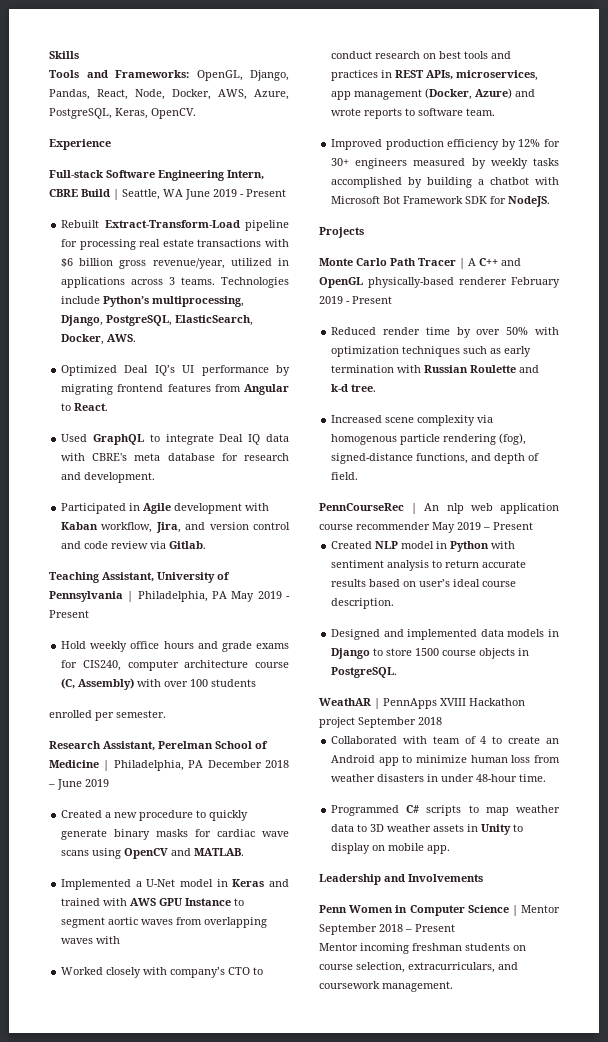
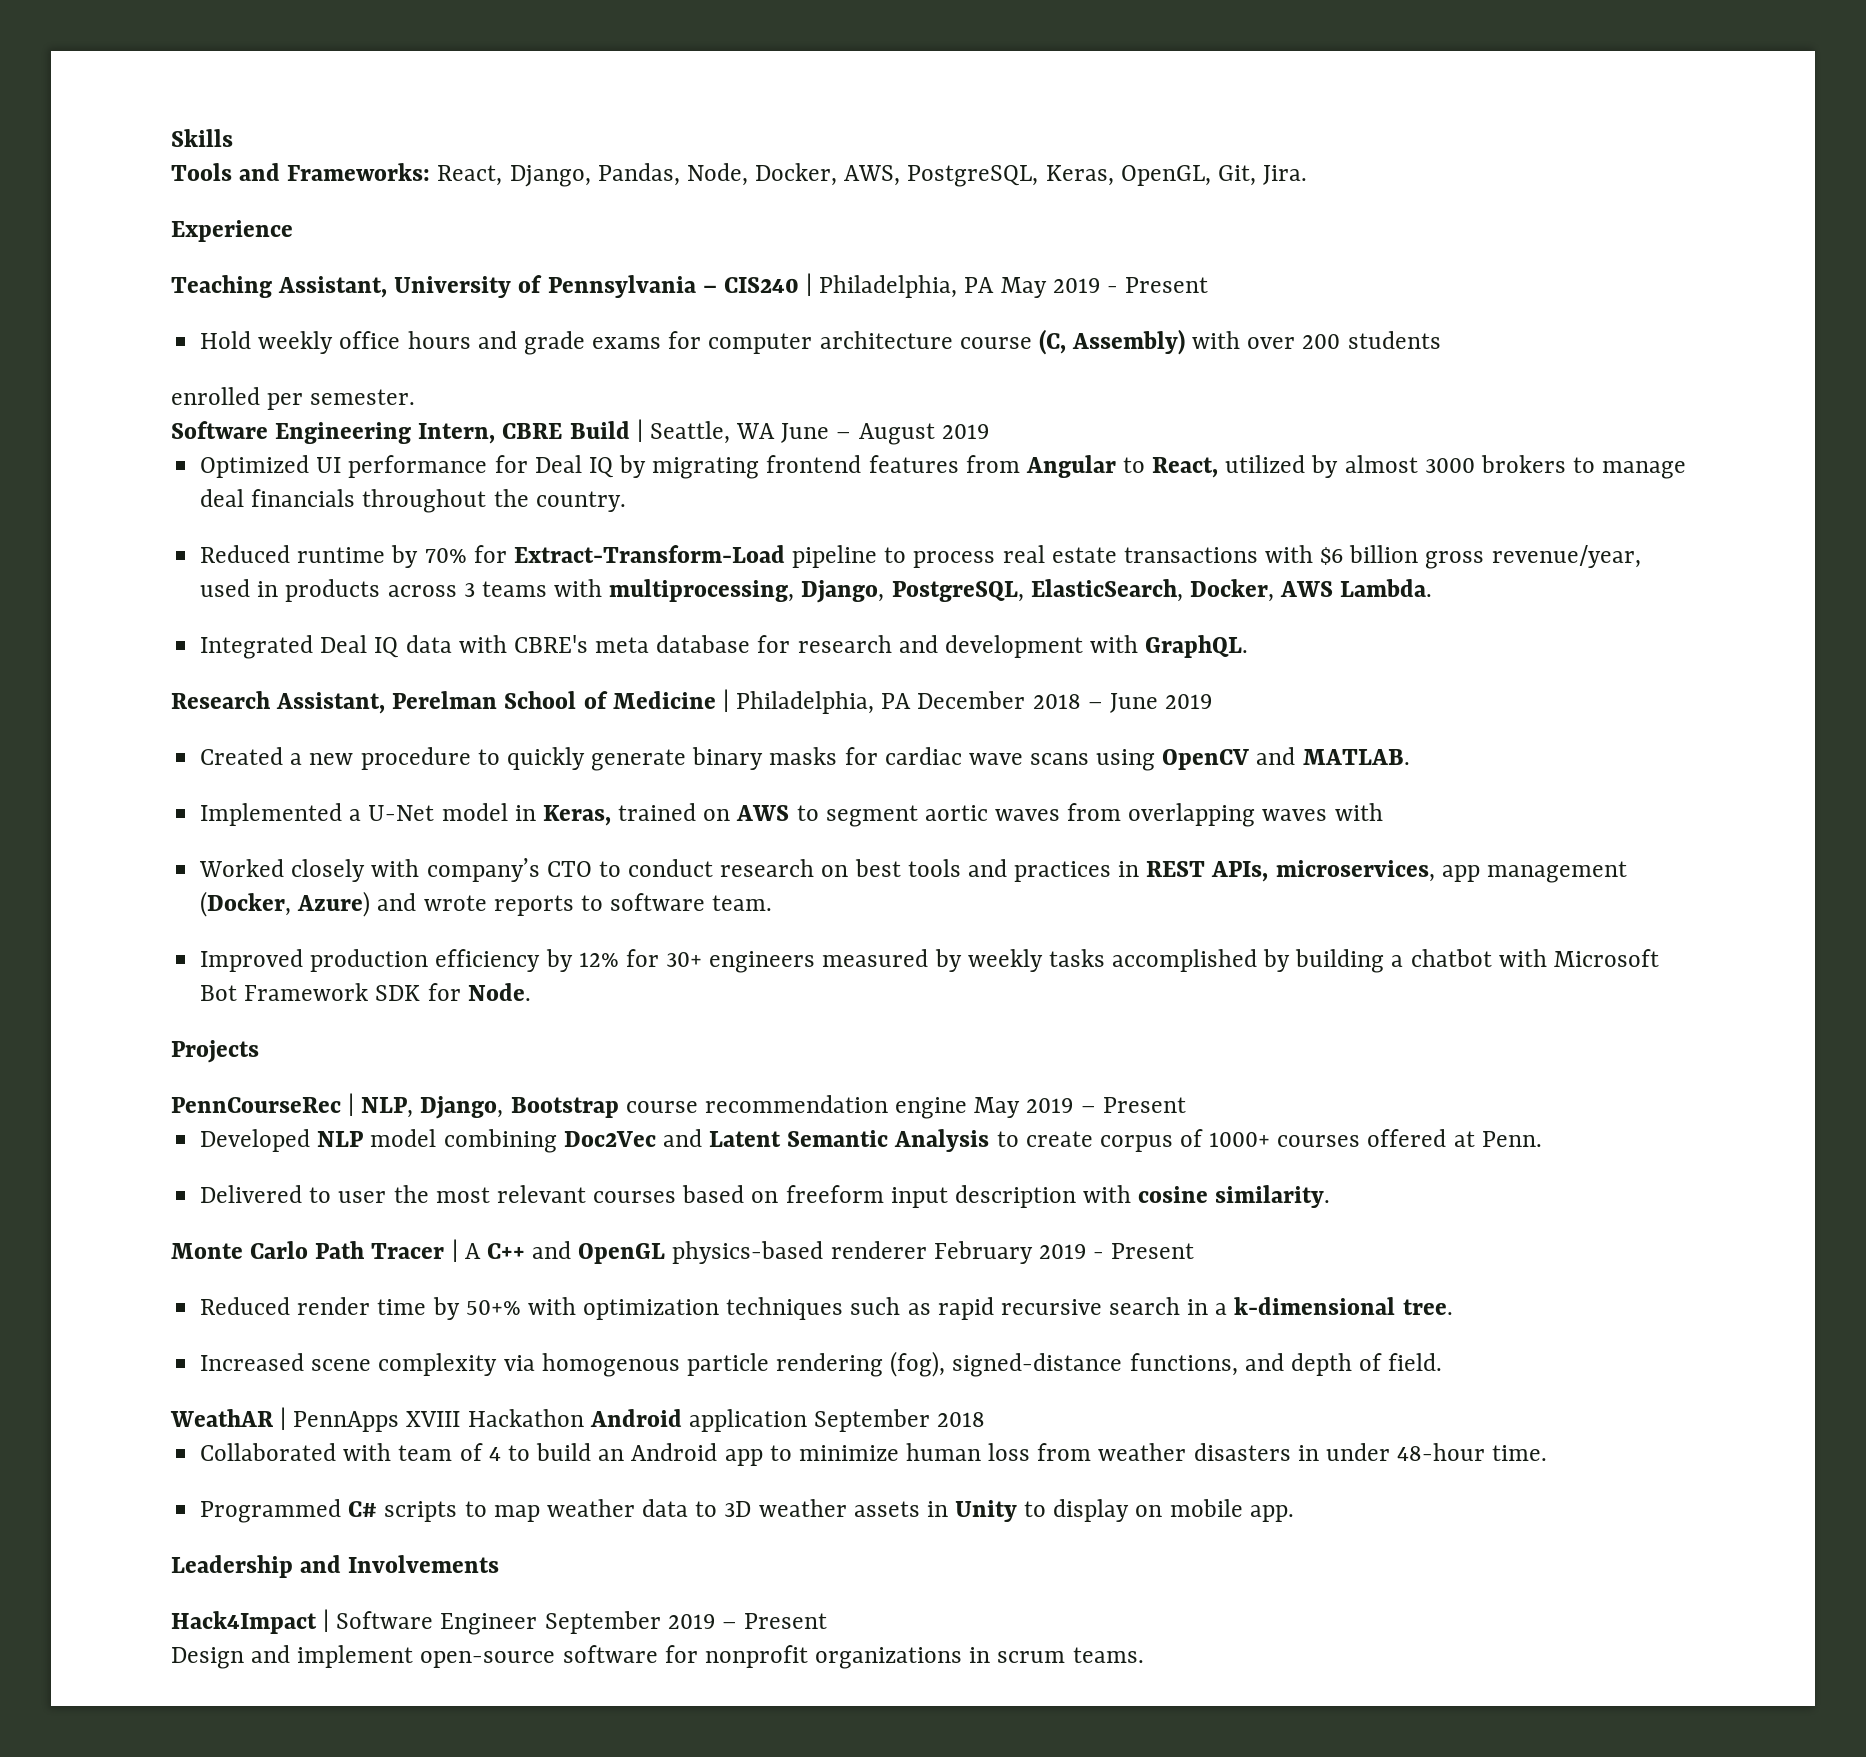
- Tools and Frameworks: OpenGL, Django, Pandas, React, Node, Docker, AWS, Azure, PostgreSQL, Keras, OpenCV.
+ Tools and Frameworks: React, Django, Pandas, Node, Docker, AWS, PostgreSQL, Keras, OpenGL, Git, Jira.
  Experience
- Full-stack Software Engineering Intern, CBRE Build | Seattle, WA June 2019 - Present
- Rebuilt Extract-Transform-Load pipeline for processing real estate transactions with $6 billion gross revenue/year, utilized in applications across 3 teams. Technologies include Python’s multiprocessing, Django, PostgreSQL, ElasticSearch, Docker, AWS.
- Optimized Deal IQ’s UI performance by migrating frontend features from Angular to React.
- Used GraphQL to integrate Deal IQ data with CBRE's meta database for research and development.
- Participated in Agile development with Kaban workflow, Jira, and version control and code review via Gitlab.
- Teaching Assistant, University of Pennsylvania | Philadelphia, PA May 2019 - Present
+ Teaching Assistant, University of Pennsylvania – CIS240 | Philadelphia, PA May 2019 - Present
- Hold weekly office hours and grade exams for CIS240, computer architecture course (C, Assembly) with over 100 students
+ Hold weekly office hours and grade exams for computer architecture course (C, Assembly) with over 200 students
+ Software Engineering Intern, CBRE Build | Seattle, WA June – August 2019
+ Optimized UI performance for Deal IQ by migrating frontend features from Angular to React, utilized by almost 3000 brokers to manage deal financials throughout the country.
+ Reduced runtime by 70% for Extract-Transform-Load pipeline to process real estate transactions with $6 billion gross revenue/year, used in products across 3 teams with multiprocessing, Django, PostgreSQL, ElasticSearch, Docker, AWS Lambda.
+ Integrated Deal IQ data with CBRE's meta database for research and development with GraphQL.
- Implemented a U-Net model in Keras and trained with AWS GPU Instance to segment aortic waves from overlapping waves with
+ Implemented a U-Net model in Keras, trained on AWS to segment aortic waves from overlapping waves with
- Improved production efficiency by 12% for 30+ engineers measured by weekly tasks accomplished by building a chatbot with Microsoft Bot Framework SDK for NodeJS.
+ Improved production efficiency by 12% for 30+ engineers measured by weekly tasks accomplished by building a chatbot with Microsoft Bot Framework SDK for Node.
+ PennCourseRec | NLP, Django, Bootstrap course recommendation engine May 2019 – Present
+ Developed NLP model combining Doc2Vec and Latent Semantic Analysis to create corpus of 1000+ courses offered at Penn.
+ Delivered to user the most relevant courses based on freeform input description with cosine similarity.
- Monte Carlo Path Tracer | A C++ and OpenGL physically-based renderer February 2019 - Present
+ Monte Carlo Path Tracer | A C++ and OpenGL physics-based renderer February 2019 - Present
- Reduced render time by over 50% with optimization techniques such as early termination with Russian Roulette and k-d tree.
+ Reduced render time by 50+% with optimization techniques such as rapid recursive search in a k-dimensional tree.
- PennCourseRec | An nlp web application course recommender May 2019 – Present
- Created NLP model in Python with sentiment analysis to return accurate results based on user’s ideal course description.
- Designed and implemented data models in Django to store 1500 course objects in PostgreSQL.
- WeathAR | PennApps XVIII Hackathon project September 2018
+ WeathAR | PennApps XVIII Hackathon Android application September 2018
- Collaborated with team of 4 to create an Android app to minimize human loss from weather disasters in under 48-hour time.
+ Collaborated with team of 4 to build an Android app to minimize human loss from weather disasters in under 48-hour time.
- Penn Women in Computer Science | Mentor September 2018 – Present
- Mentor incoming freshman students on course selection, extracurriculars, and coursework management.
+ Hack4Impact | Software Engineer September 2019 – Present
+ Design and implement open-source software for nonprofit organizations in scrum teams.

